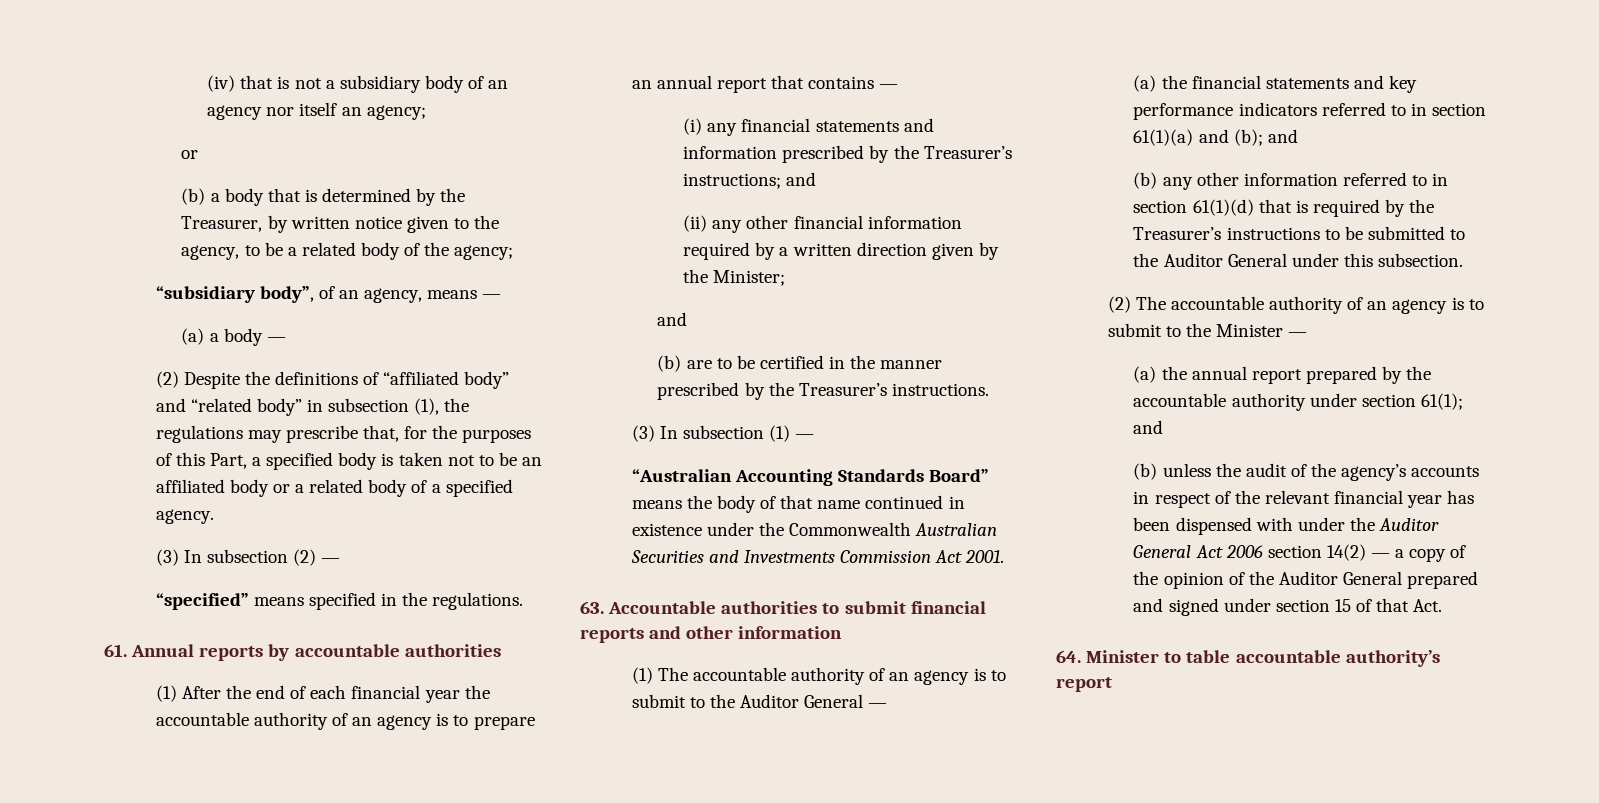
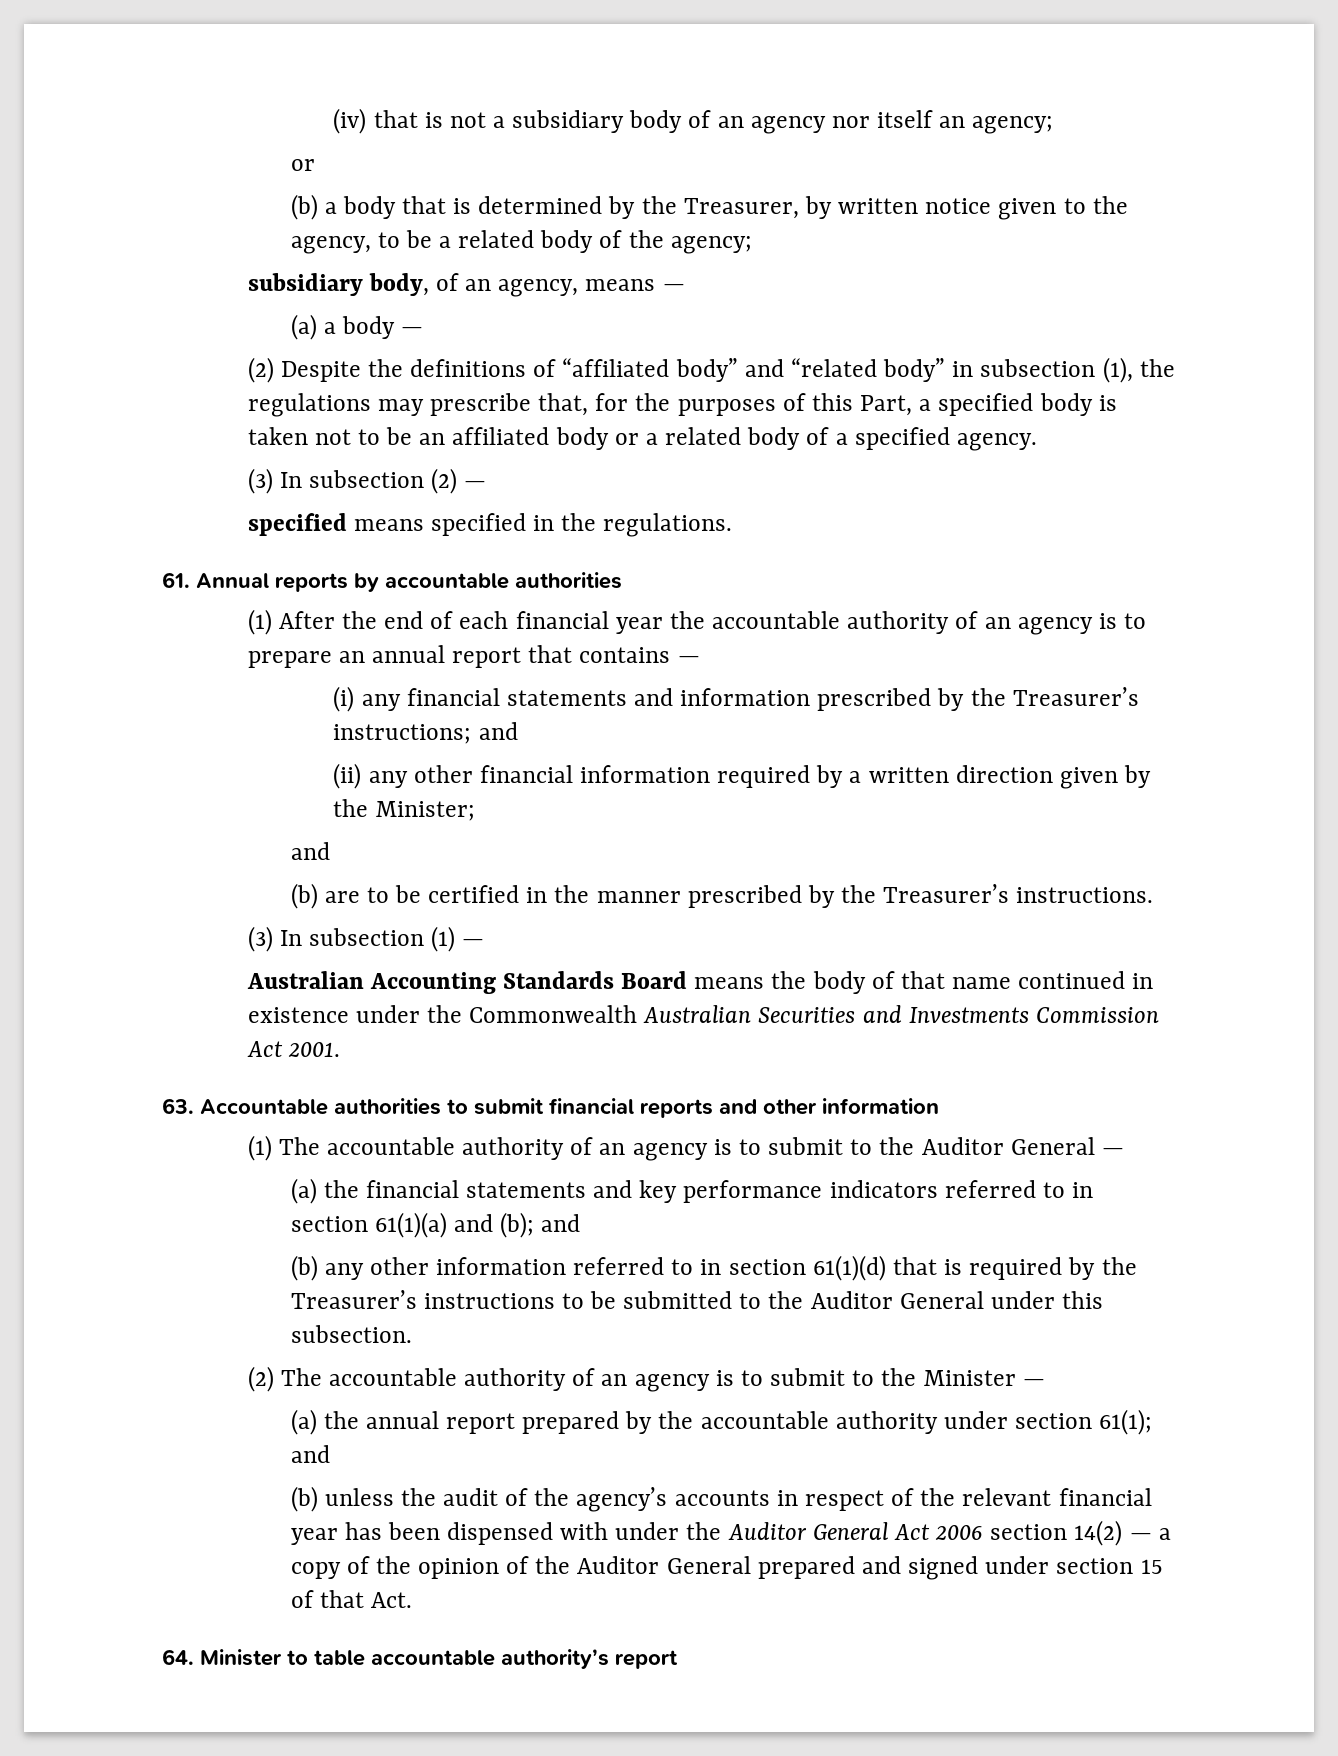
- “subsidiary body”, of an agency, means —
+ subsidiary body, of an agency, means —
- “specified” means specified in the regulations.
+ specified means specified in the regulations.
- “Australian Accounting Standards Board” means the body of that name continued in existence under the Commonwealth Australian Securities and Investments Commission Act 2001.
+ Australian Accounting Standards Board means the body of that name continued in existence under the Commonwealth Australian Securities and Investments Commission Act 2001.

